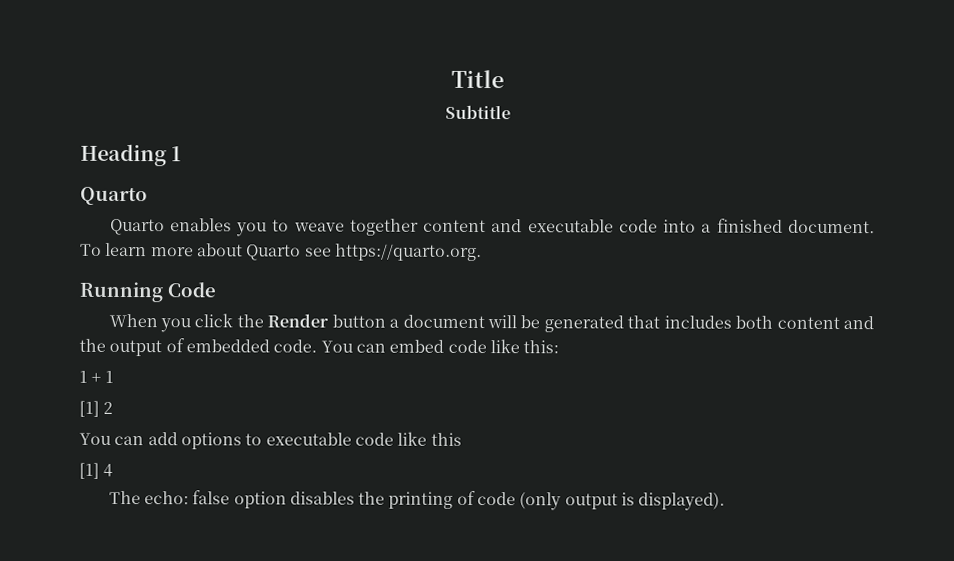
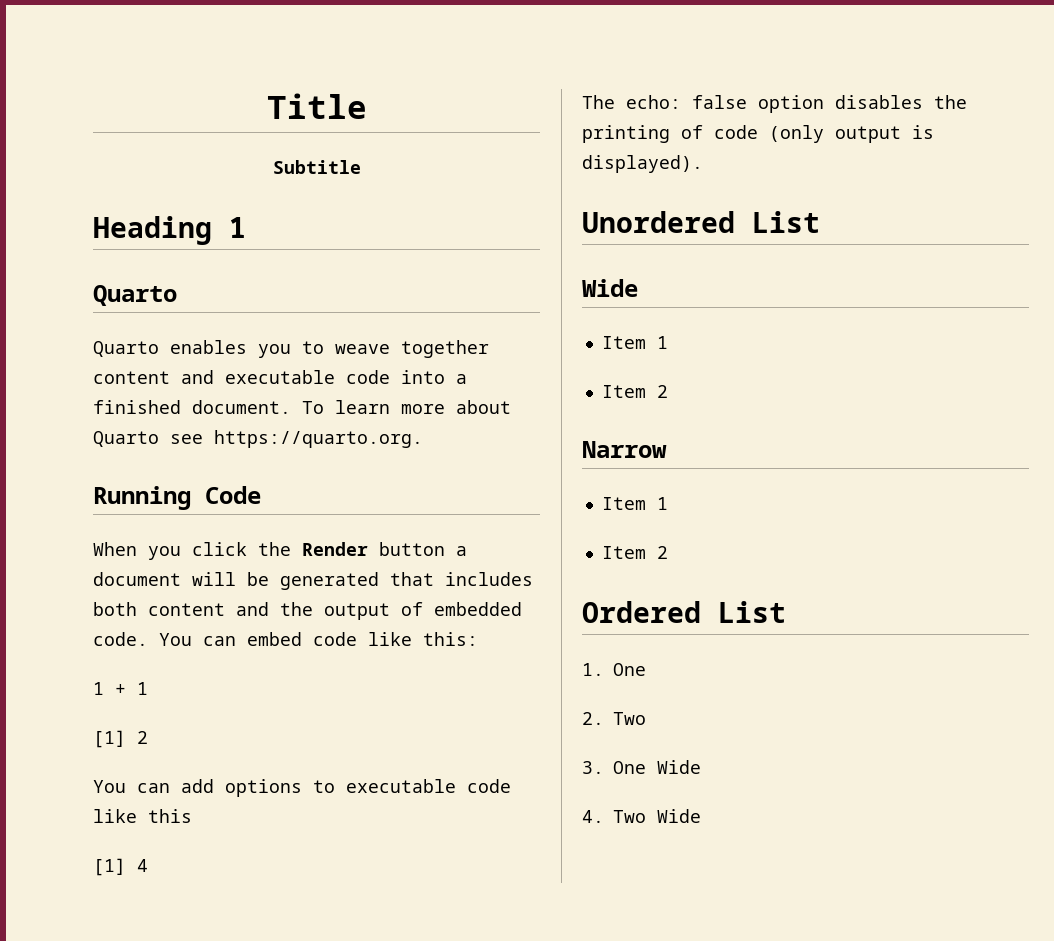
+ Unordered List
+ Wide
+ Item 1
+ Item 2
+ Narrow
+ Item 1
+ Item 2
+ Ordered List
+ 1. One
+ 2. Two
+ 3. One Wide
+ 4. Two Wide

